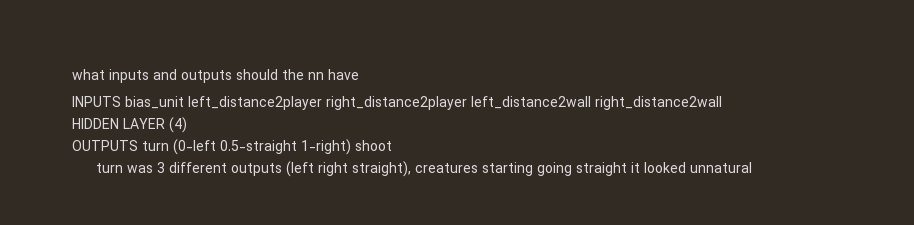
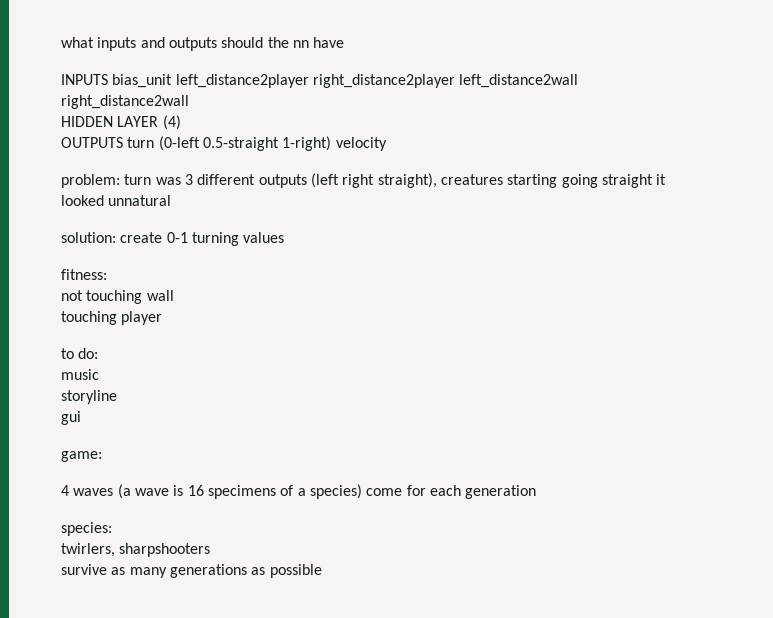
- OUTPUTS turn (0-left 0.5-straight 1-right) shoot
- turn was 3 different outputs (left right straight), creatures starting going straight it looked unnatural
+ OUTPUTS turn (0-left 0.5-straight 1-right) velocity
+ problem: turn was 3 different outputs (left right straight), creatures starting going straight it looked unnatural
+ solution: create 0-1 turning values
+ fitness:
+ not touching wall
+ touching player
+ to do:
+ music
+ storyline
+ gui
+ game:
+ 4 waves (a wave is 16 specimens of a species) come for each generation
+ species:
+ twirlers, sharpshooters
+ survive as many generations as possible

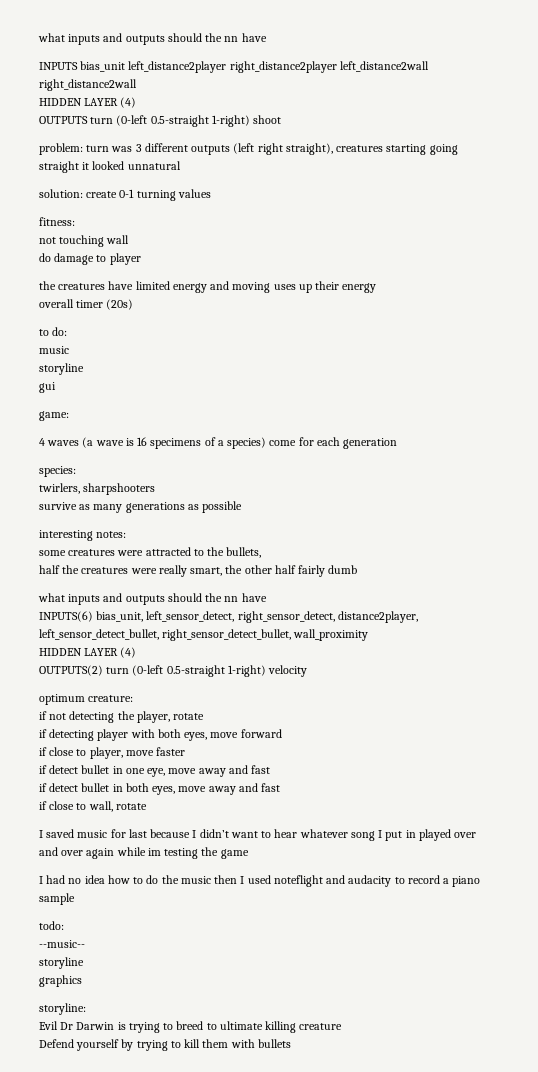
- OUTPUTS turn (0-left 0.5-straight 1-right) velocity
+ OUTPUTS turn (0-left 0.5-straight 1-right) shoot
- touching player
+ do damage to player
+ the creatures have limited energy and moving uses up their energy
+ overall timer (20s)
+ interesting notes:
+ some creatures were attracted to the bullets,
+ half the creatures were really smart, the other half fairly dumb
+ what inputs and outputs should the nn have
+ INPUTS(6) bias_unit, left_sensor_detect, right_sensor_detect, distance2player, left_sensor_detect_bullet, right_sensor_detect_bullet, wall_proximity
+ HIDDEN LAYER (4)
+ OUTPUTS(2) turn (0-left 0.5-straight 1-right) velocity
+ optimum creature:
+ if not detecting the player, rotate
+ if detecting player with both eyes, move forward
+ if close to player, move faster
+ if detect bullet in one eye, move away and fast
+ if detect bullet in both eyes, move away and fast
+ if close to wall, rotate
+ I saved music for last because I didn’t want to hear whatever song I put in played over and over again while im testing the game
+ I had no idea how to do the music then I used noteflight and audacity to record a piano sample
+ todo:
+ --music--
+ storyline
+ graphics
+ storyline:
+ Evil Dr Darwin is trying to breed to ultimate killing creature
+ Defend yourself by trying to kill them with bullets

